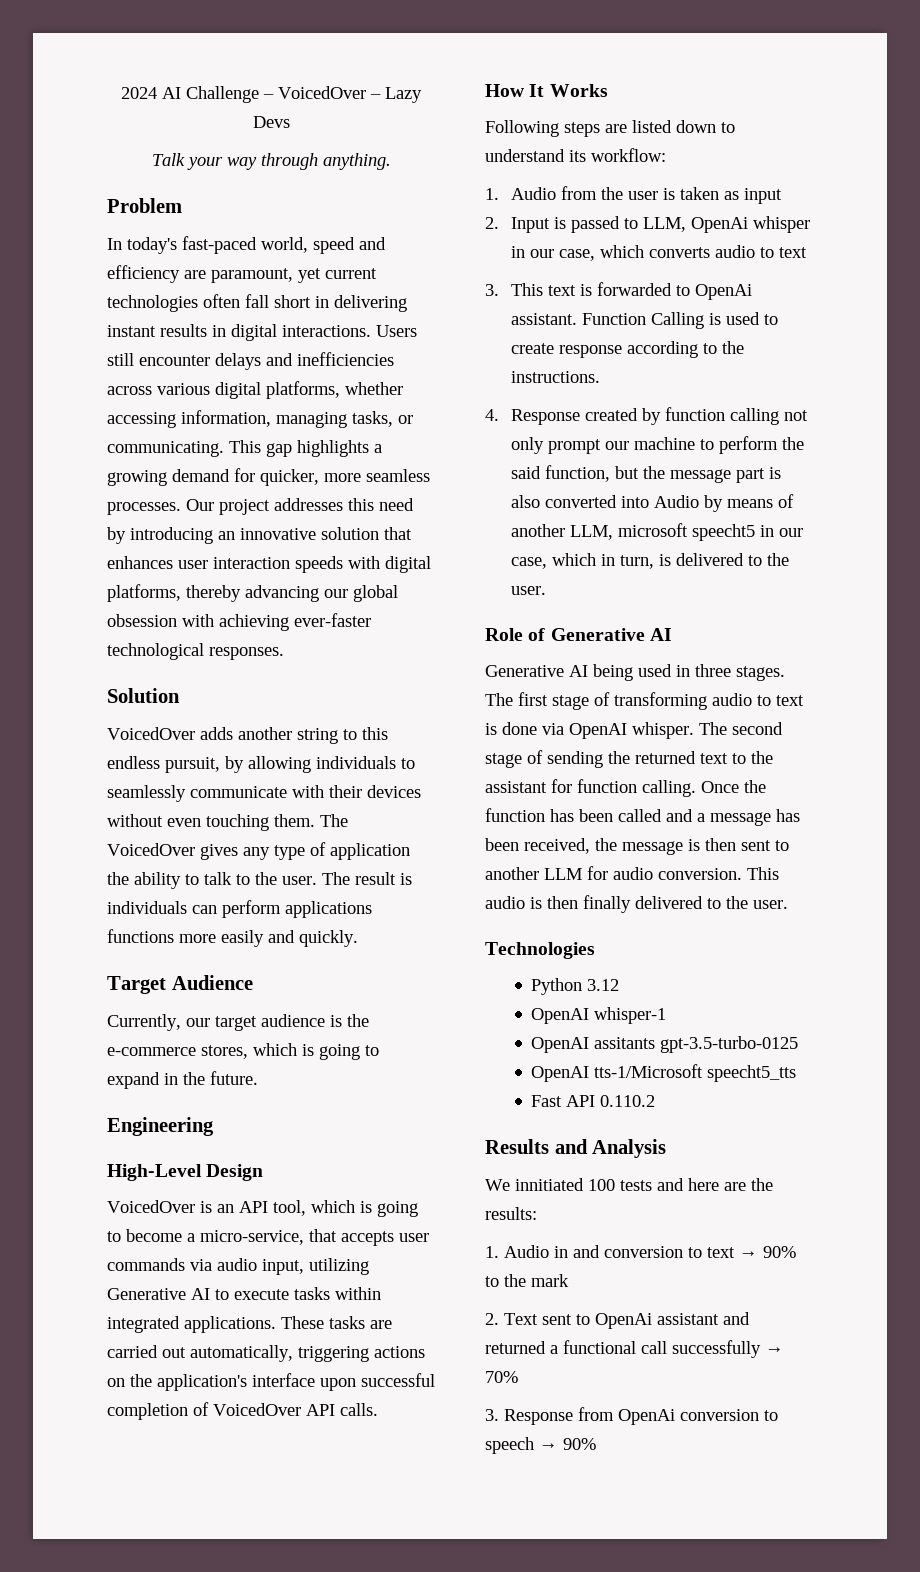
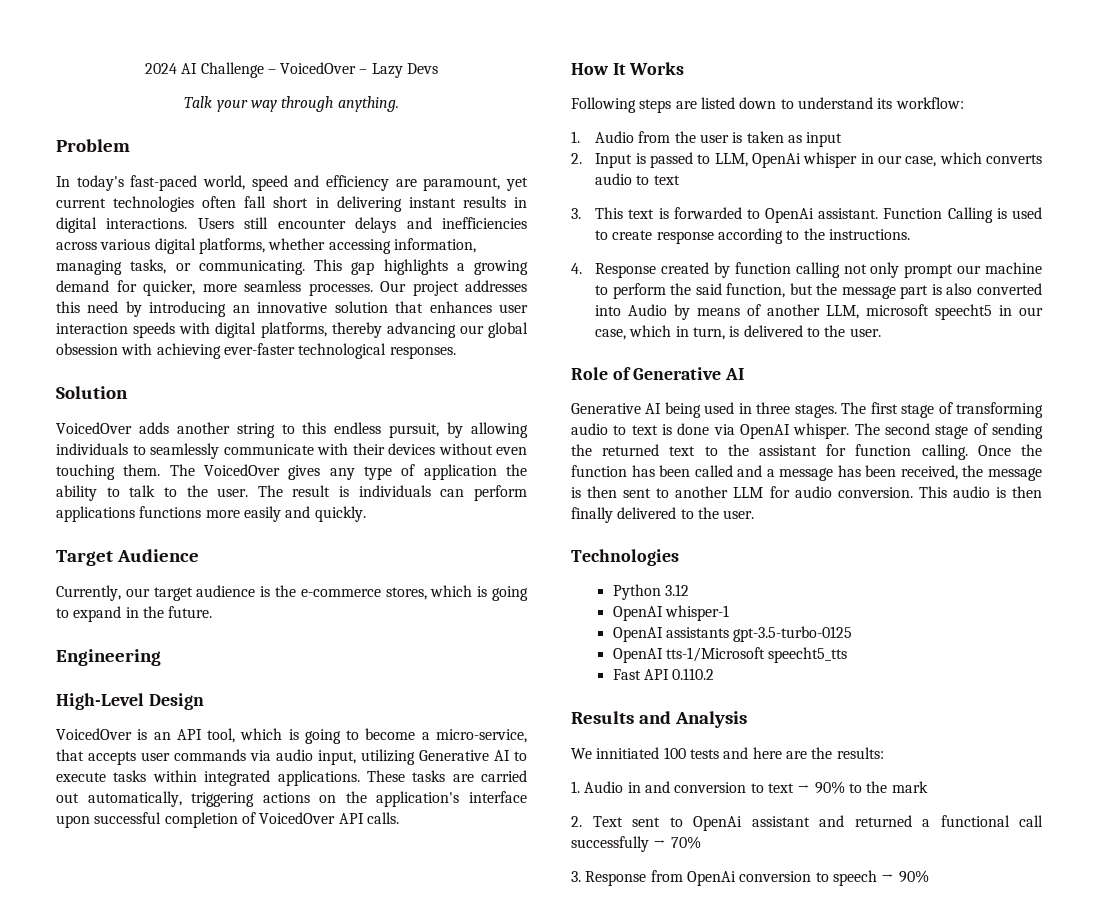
- OpenAI assitants gpt-3.5-turbo-0125
+ OpenAI assistants gpt-3.5-turbo-0125

